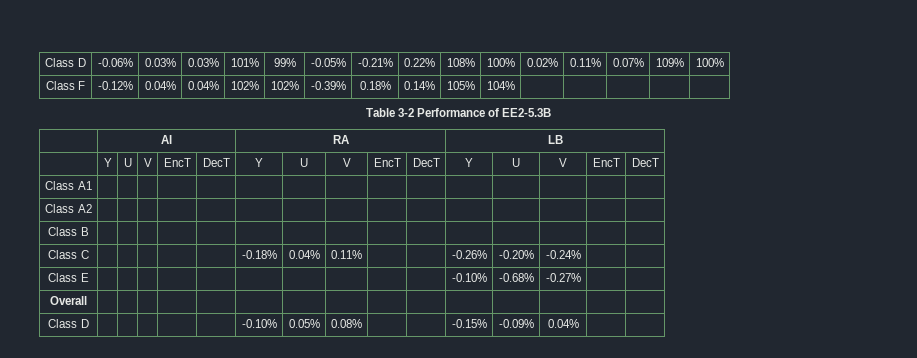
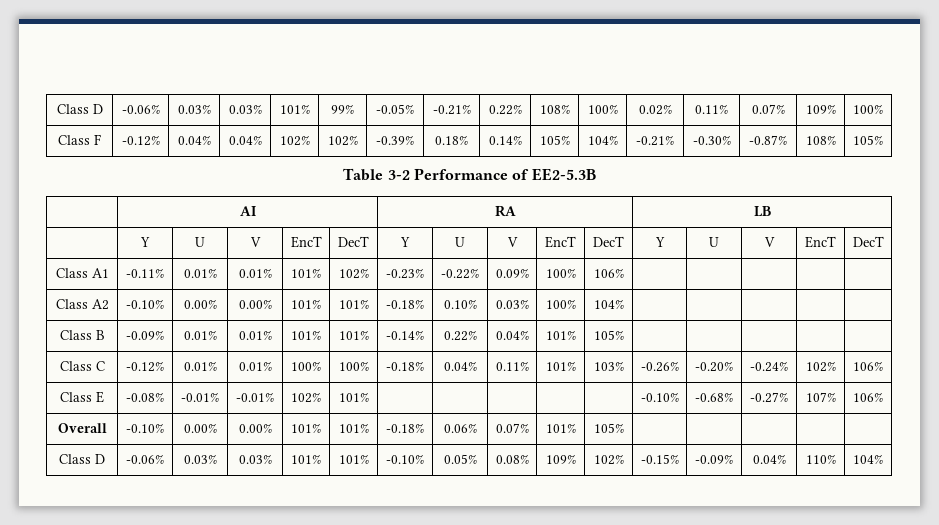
- Class F | -0.12% | 0.04% | 0.04% | 102% | 102% | -0.39% | 0.18% | 0.14% | 105% | 104% | | | | |
+ Class F | -0.12% | 0.04% | 0.04% | 102% | 102% | -0.39% | 0.18% | 0.14% | 105% | 104% | -0.21% | -0.30% | -0.87% | 108% | 105%
- Class A1 | | | | | | | | | | | | | | |
- Class A2 | | | | | | | | | | | | | | |
- Class B | | | | | | | | | | | | | | |
- Class C | | | | | | -0.18% | 0.04% | 0.11% | | | -0.26% | -0.20% | -0.24% | |
+ Class A1 | -0.11% | 0.01% | 0.01% | 101% | 102% | -0.23% | -0.22% | 0.09% | 100% | 106% | | | | |
+ Class A2 | -0.10% | 0.00% | 0.00% | 101% | 101% | -0.18% | 0.10% | 0.03% | 100% | 104% | | | | |
+ Class B | -0.09% | 0.01% | 0.01% | 101% | 101% | -0.14% | 0.22% | 0.04% | 101% | 105% | | | | |
+ Class C | -0.12% | 0.01% | 0.01% | 100% | 100% | -0.18% | 0.04% | 0.11% | 101% | 103% | -0.26% | -0.20% | -0.24% | 102% | 106%
- Class E | | | | | | | | | | | -0.10% | -0.68% | -0.27% | |
+ Class E | -0.08% | -0.01% | -0.01% | 102% | 101% | | | | | | -0.10% | -0.68% | -0.27% | 107% | 106%
- Overall | | | | | | | | | | | | | | |
- Class D | | | | | | -0.10% | 0.05% | 0.08% | | | -0.15% | -0.09% | 0.04% | |
+ Overall | -0.10% | 0.00% | 0.00% | 101% | 101% | -0.18% | 0.06% | 0.07% | 101% | 105% | | | | |
+ Class D | -0.06% | 0.03% | 0.03% | 101% | 101% | -0.10% | 0.05% | 0.08% | 109% | 102% | -0.15% | -0.09% | 0.04% | 110% | 104%

